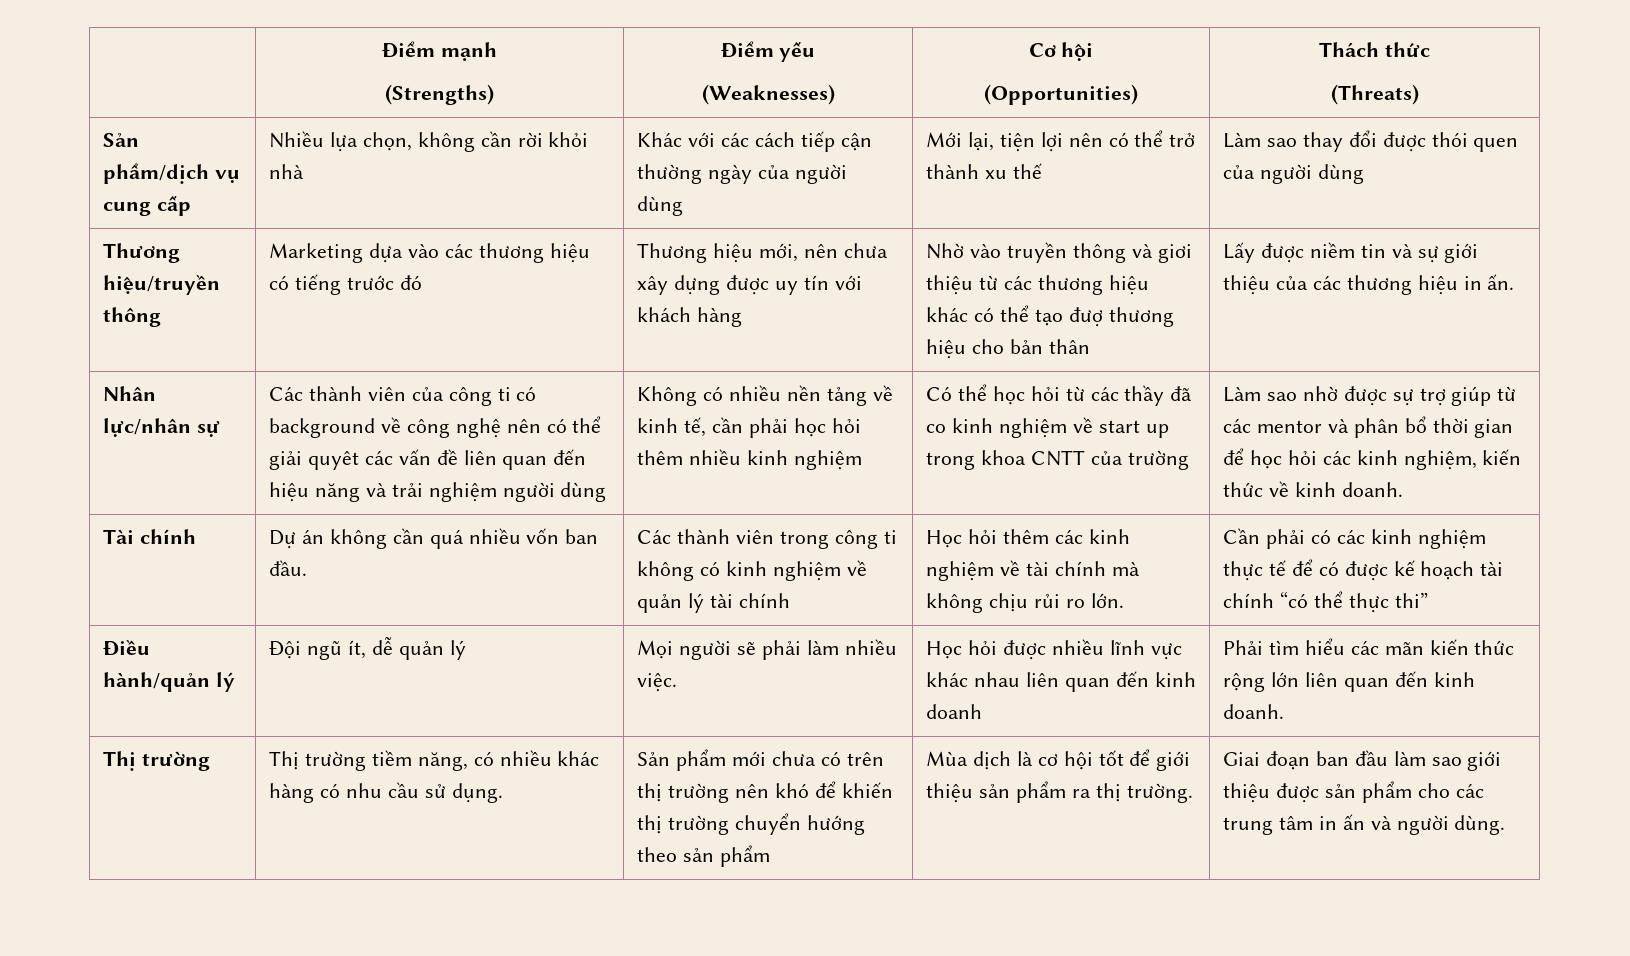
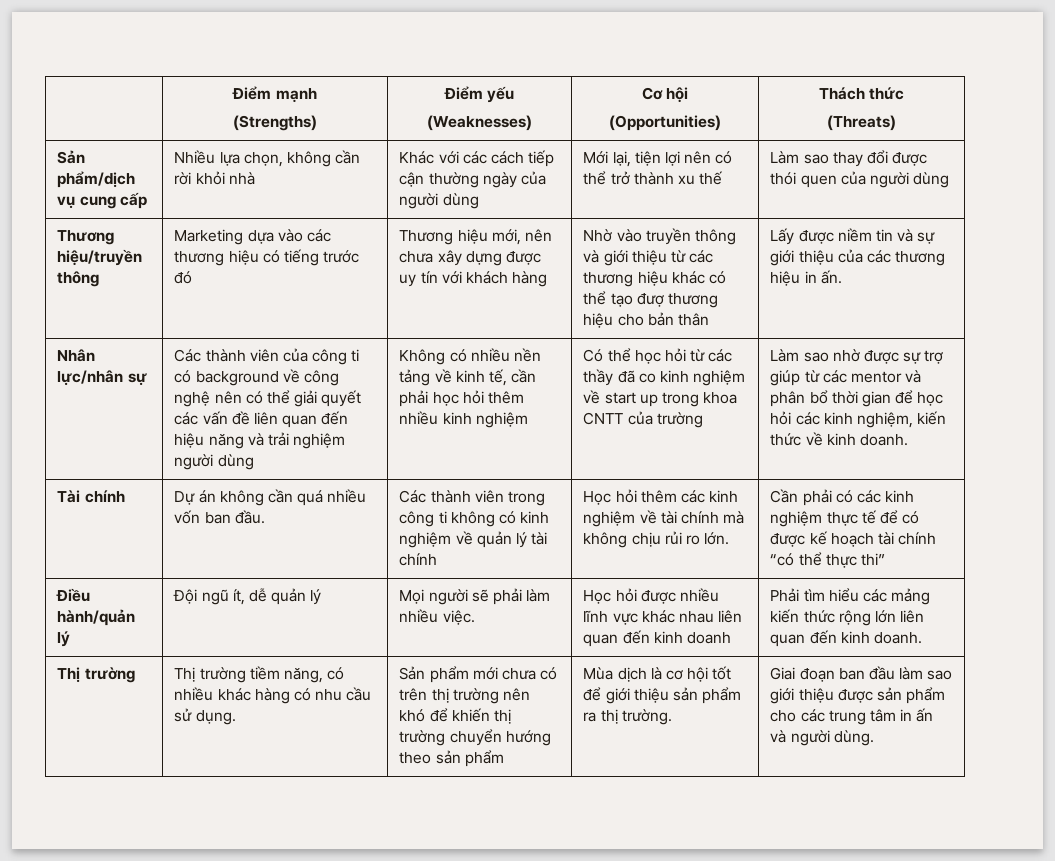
- Nhờ vào truyền thông và giơi thiệu từ các thương hiệu khác có thể tạo đượ thương hiệu cho bản thân
+ Nhờ vào truyền thông và giới thiệu từ các thương hiệu khác có thể tạo đượ thương hiệu cho bản thân
- Các thành viên của công ti có background về công nghệ nên có thể giải quyêt các vấn đề liên quan đến hiệu năng và trải nghiệm người dùng
+ Các thành viên của công ti có background về công nghệ nên có thể giải quyết các vấn đề liên quan đến hiệu năng và trải nghiệm người dùng
- Phải tìm hiểu các mãn kiến thức rộng lớn liên quan đến kinh doanh.
+ Phải tìm hiểu các mảng kiến thức rộng lớn liên quan đến kinh doanh.

